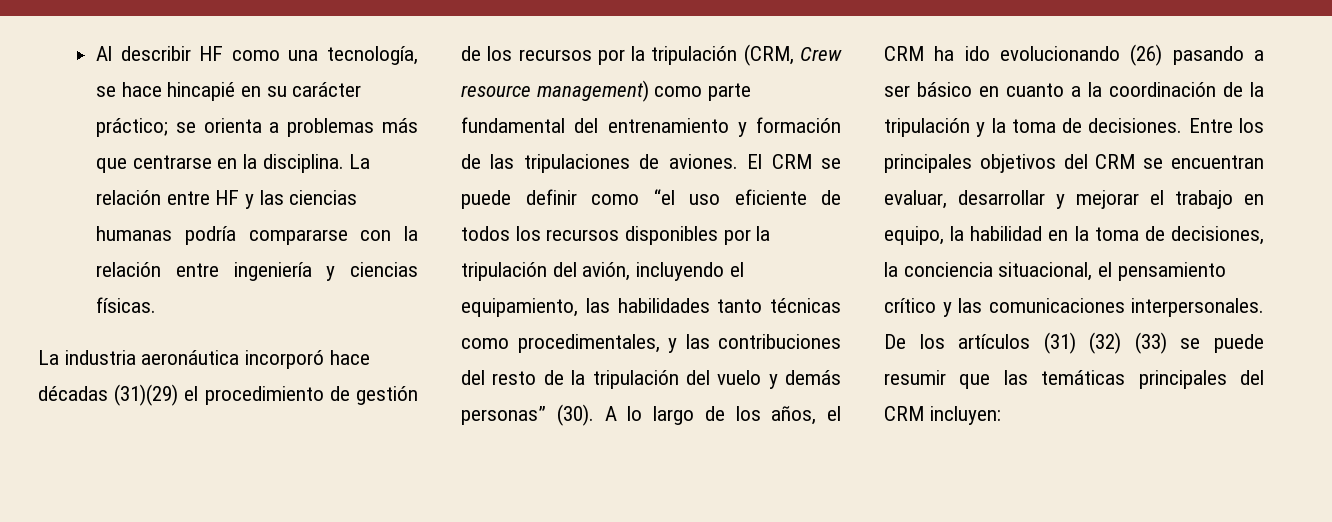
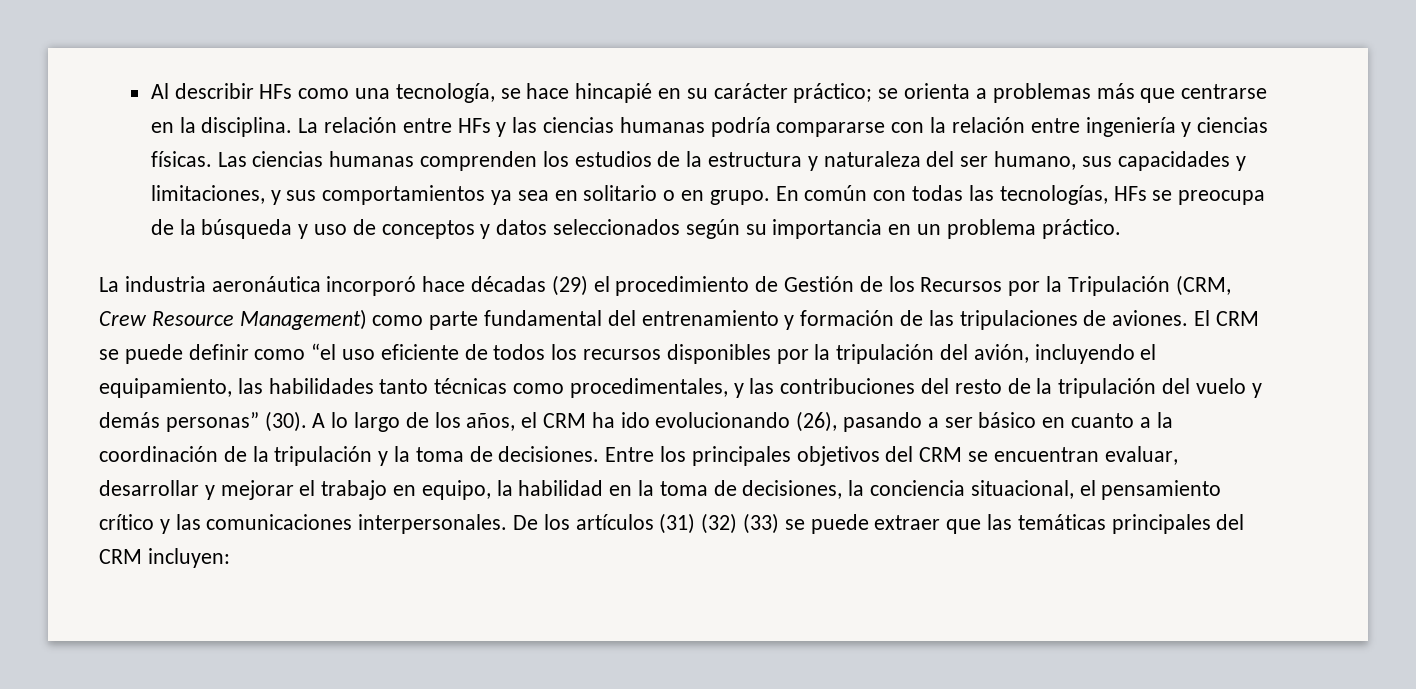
- Al describir HF como una tecnología, se hace hincapié en su carácter práctico; se orienta a problemas más que centrarse en la disciplina.
+ Al describir HFs como una tecnología, se hace hincapié en su carácter práctico; se orienta a problemas más que centrarse en la disciplina.
- La relación entre HF y las ciencias humanas podría compararse con la relación entre ingeniería y ciencias físicas.
+ La relación entre HFs y las ciencias humanas podría compararse con la relación entre ingeniería y ciencias físicas. Las ciencias humanas comprenden los estudios de la estructura y naturaleza del ser humano, sus capacidades y limitaciones, y sus comportamientos ya sea en solitario o en grupo. En común con todas las tecnologías, HFs se preocupa de la búsqueda y uso de conceptos y datos seleccionados según su importancia en un problema práctico.
- La industria aeronáutica incorporó hace décadas (31)(29) el procedimiento de gestión de los recursos por la tripulación (CRM, Crew resource management) como parte fundamental del entrenamiento y formación de las tripulaciones de aviones.
+ La industria aeronáutica incorporó hace décadas (29) el procedimiento de Gestión de los Recursos por la Tripulación (CRM, Crew Resource Management) como parte fundamental del entrenamiento y formación de las tripulaciones de aviones.
- A lo largo de los años, el CRM ha ido evolucionando (26) pasando a ser básico en cuanto a la coordinación de la tripulación y la toma de decisiones.
+ A lo largo de los años, el CRM ha ido evolucionando (26), pasando a ser básico en cuanto a la coordinación de la tripulación y la toma de decisiones.
- De los artículos (31) (32) (33) se puede resumir que las temáticas principales del CRM incluyen:
+ De los artículos (31) (32) (33) se puede extraer que las temáticas principales del CRM incluyen:

